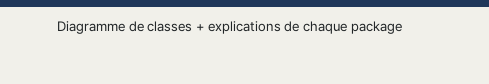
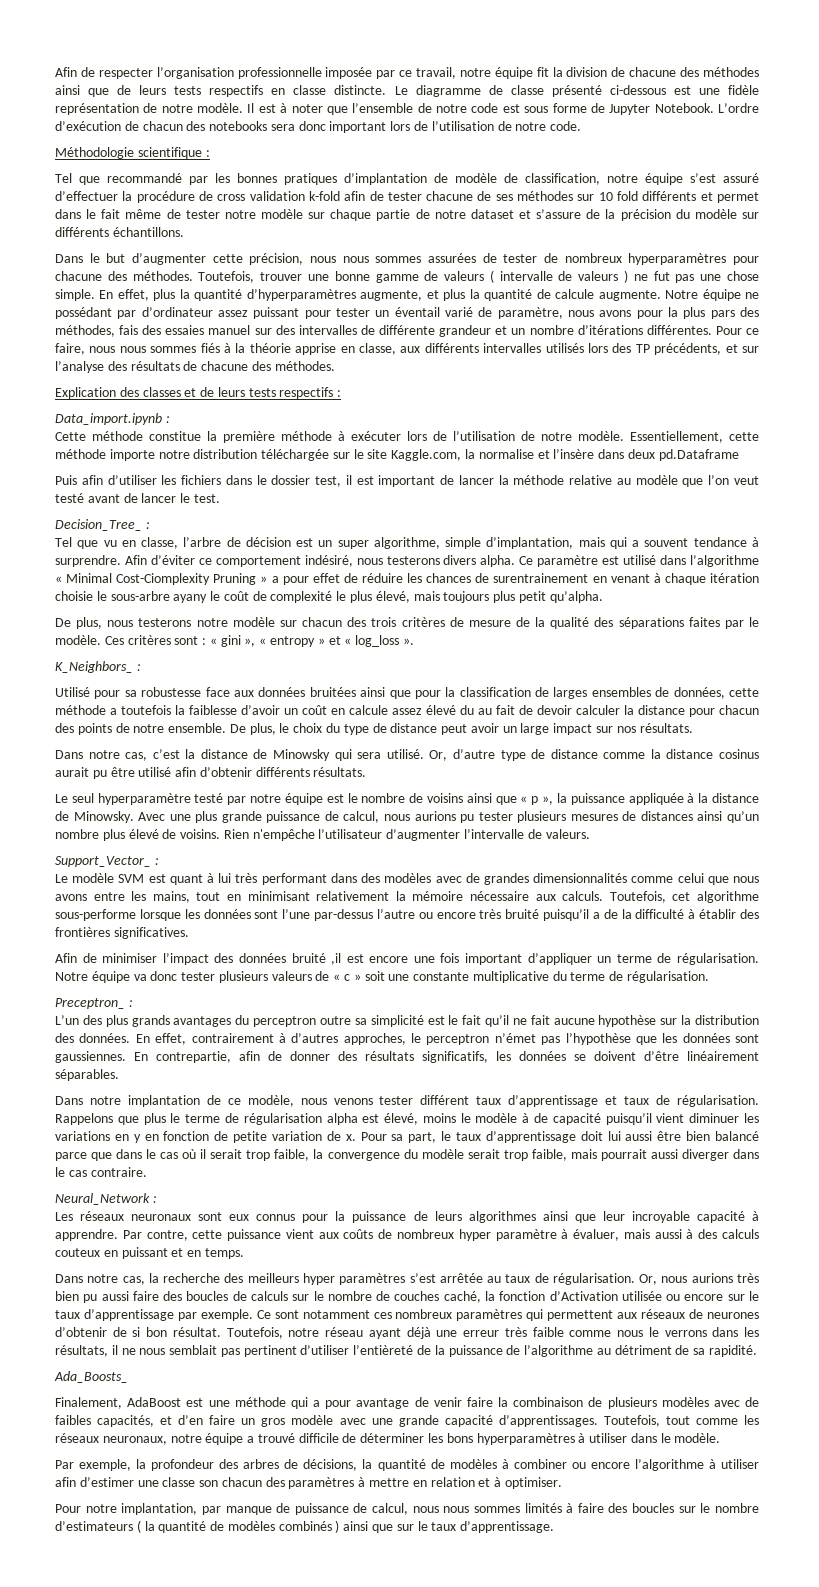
- Diagramme de classes + explications de chaque package
+ Afin de respecter l’organisation professionnelle imposée par ce travail, notre équipe fit la division de chacune des méthodes ainsi que de leurs tests respectifs en classe distincte. Le diagramme de classe présenté ci-dessous est une fidèle représentation de notre modèle. Il est à noter que l’ensemble de notre code est sous forme de Jupyter Notebook. L’ordre d’exécution de chacun des notebooks sera donc important lors de l’utilisation de notre code.
+ Méthodologie scientifique :
+ Tel que recommandé par les bonnes pratiques d’implantation de modèle de classification, notre équipe s’est assuré d’effectuer la procédure de cross validation k-fold afin de tester chacune de ses méthodes sur 10 fold différents et permet dans le fait même de tester notre modèle sur chaque partie de notre dataset et s’assure de la précision du modèle sur différents échantillons.
+ Dans le but d’augmenter cette précision, nous nous sommes assurées de tester de nombreux hyperparamètres pour chacune des méthodes. Toutefois, trouver une bonne gamme de valeurs ( intervalle de valeurs ) ne fut pas une chose simple. En effet, plus la quantité d’hyperparamètres augmente, et plus la quantité de calcule augmente. Notre équipe ne possédant par d’ordinateur assez puissant pour tester un éventail varié de paramètre, nous avons pour la plus pars des méthodes, fais des essaies manuel sur des intervalles de différente grandeur et un nombre d’itérations différentes. Pour ce faire, nous nous sommes fiés à la théorie apprise en classe, aux différents intervalles utilisés lors des TP précédents, et sur l’analyse des résultats de chacune des méthodes.
+ Explication des classes et de leurs tests respectifs :
+ Data_import.ipynb :
+ Cette méthode constitue la première méthode à exécuter lors de l’utilisation de notre modèle. Essentiellement, cette méthode importe notre distribution téléchargée sur le site Kaggle.com, la normalise et l’insère dans deux pd.Dataframe
+ Puis afin d’utiliser les fichiers dans le dossier test, il est important de lancer la méthode relative au modèle que l’on veut testé avant de lancer le test.
+ Decision_Tree_ :
+ Tel que vu en classe, l’arbre de décision est un super algorithme, simple d’implantation, mais qui a souvent tendance à surprendre. Afin d’éviter ce comportement indésiré, nous testerons divers alpha. Ce paramètre est utilisé dans l’algorithme « Minimal Cost-Ciomplexity Pruning » a pour effet de réduire les chances de surentrainement en venant à chaque itération choisie le sous-arbre ayany le coût de complexité le plus élevé, mais toujours plus petit qu’alpha.
+ De plus, nous testerons notre modèle sur chacun des trois critères de mesure de la qualité des séparations faites par le modèle. Ces critères sont : « gini », « entropy » et « log_loss ».
+ K_Neighbors_ :
+ Utilisé pour sa robustesse face aux données bruitées ainsi que pour la classification de larges ensembles de données, cette méthode a toutefois la faiblesse d’avoir un coût en calcule assez élevé du au fait de devoir calculer la distance pour chacun des points de notre ensemble. De plus, le choix du type de distance peut avoir un large impact sur nos résultats.
+ Dans notre cas, c’est la distance de Minowsky qui sera utilisé. Or, d’autre type de distance comme la distance cosinus aurait pu être utilisé afin d’obtenir différents résultats.
+ Le seul hyperparamètre testé par notre équipe est le nombre de voisins ainsi que « p », la puissance appliquée à la distance de Minowsky. Avec une plus grande puissance de calcul, nous aurions pu tester plusieurs mesures de distances ainsi qu’un nombre plus élevé de voisins. Rien n'empêche l’utilisateur d’augmenter l’intervalle de valeurs.
+ Support_Vector_ :
+ Le modèle SVM est quant à lui très performant dans des modèles avec de grandes dimensionnalités comme celui que nous avons entre les mains, tout en minimisant relativement la mémoire nécessaire aux calculs. Toutefois, cet algorithme sous-performe lorsque les données sont l’une par-dessus l’autre ou encore très bruité puisqu’il a de la difficulté à établir des frontières significatives.
+ Afin de minimiser l’impact des données bruité ,il est encore une fois important d’appliquer un terme de régularisation. Notre équipe va donc tester plusieurs valeurs de « c » soit une constante multiplicative du terme de régularisation.
+ Preceptron_ :
+ L’un des plus grands avantages du perceptron outre sa simplicité est le fait qu’il ne fait aucune hypothèse sur la distribution des données. En effet, contrairement à d’autres approches, le perceptron n’émet pas l’hypothèse que les données sont gaussiennes. En contrepartie, afin de donner des résultats significatifs, les données se doivent d’être linéairement séparables.
+ Dans notre implantation de ce modèle, nous venons tester différent taux d’apprentissage et taux de régularisation. Rappelons que plus le terme de régularisation alpha est élevé, moins le modèle à de capacité puisqu’il vient diminuer les variations en y en fonction de petite variation de x. Pour sa part, le taux d’apprentissage doit lui aussi être bien balancé parce que dans le cas où il serait trop faible, la convergence du modèle serait trop faible, mais pourrait aussi diverger dans le cas contraire.
+ Neural_Network :
+ Les réseaux neuronaux sont eux connus pour la puissance de leurs algorithmes ainsi que leur incroyable capacité à apprendre. Par contre, cette puissance vient aux coûts de nombreux hyper paramètre à évaluer, mais aussi à des calculs couteux en puissant et en temps.
+ Dans notre cas, la recherche des meilleurs hyper paramètres s’est arrêtée au taux de régularisation. Or, nous aurions très bien pu aussi faire des boucles de calculs sur le nombre de couches caché, la fonction d’Activation utilisée ou encore sur le taux d’apprentissage par exemple. Ce sont notamment ces nombreux paramètres qui permettent aux réseaux de neurones d’obtenir de si bon résultat. Toutefois, notre réseau ayant déjà une erreur très faible comme nous le verrons dans les résultats, il ne nous semblait pas pertinent d’utiliser l’entièreté de la puissance de l’algorithme au détriment de sa rapidité.
+ Ada_Boosts_
+ Finalement, AdaBoost est une méthode qui a pour avantage de venir faire la combinaison de plusieurs modèles avec de faibles capacités, et d’en faire un gros modèle avec une grande capacité d’apprentissages. Toutefois, tout comme les réseaux neuronaux, notre équipe a trouvé difficile de déterminer les bons hyperparamètres à utiliser dans le modèle.
+ Par exemple, la profondeur des arbres de décisions, la quantité de modèles à combiner ou encore l’algorithme à utiliser afin d’estimer une classe son chacun des paramètres à mettre en relation et à optimiser.
+ Pour notre implantation, par manque de puissance de calcul, nous nous sommes limités à faire des boucles sur le nombre d’estimateurs ( la quantité de modèles combinés ) ainsi que sur le taux d’apprentissage.

